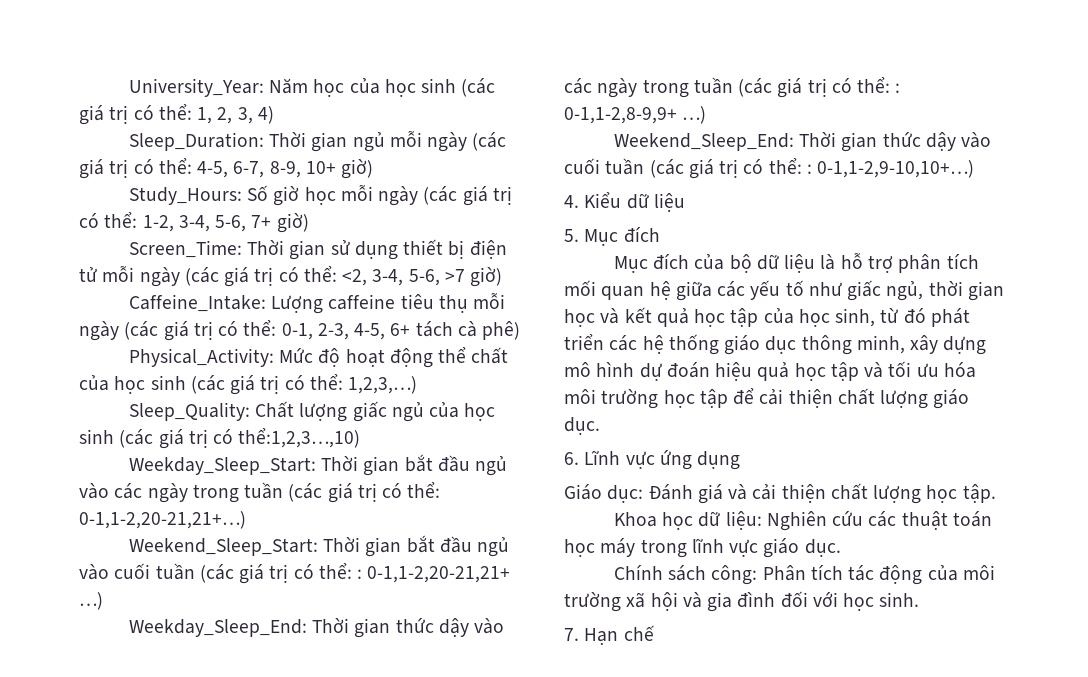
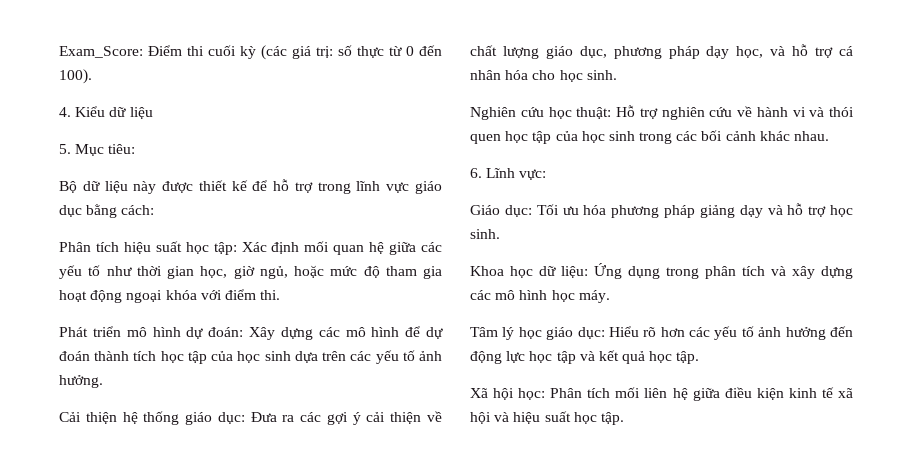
- University_Year: Năm học của học sinh (các giá trị có thể: 1, 2, 3, 4)
- Sleep_Duration: Thời gian ngủ mỗi ngày (các giá trị có thể: 4-5, 6-7, 8-9, 10+ giờ)
- Study_Hours: Số giờ học mỗi ngày (các giá trị có thể: 1-2, 3-4, 5-6, 7+ giờ)
- Screen_Time: Thời gian sử dụng thiết bị điện tử mỗi ngày (các giá trị có thể: <2, 3-4, 5-6, >7 giờ)
- Caffeine_Intake: Lượng caffeine tiêu thụ mỗi ngày (các giá trị có thể: 0-1, 2-3, 4-5, 6+ tách cà phê)
- Physical_Activity: Mức độ hoạt động thể chất của học sinh (các giá trị có thể: 1,2,3,…)
- Sleep_Quality: Chất lượng giấc ngủ của học sinh (các giá trị có thể:1,2,3…,10)
- Weekday_Sleep_Start: Thời gian bắt đầu ngủ vào các ngày trong tuần (các giá trị có thể: 0-1,1-2,20-21,21+…)
- Weekend_Sleep_Start: Thời gian bắt đầu ngủ vào cuối tuần (các giá trị có thể: : 0-1,1-2,20-21,21+ …)
- Weekday_Sleep_End: Thời gian thức dậy vào các ngày trong tuần (các giá trị có thể: : 0-1,1-2,8-9,9+ …)
- Weekend_Sleep_End: Thời gian thức dậy vào cuối tuần (các giá trị có thể: : 0-1,1-2,9-10,10+…)
+ Exam_Score: Điểm thi cuối kỳ (các giá trị: số thực từ 0 đến 100).
- 5. Mục đích
- Mục đích của bộ dữ liệu là hỗ trợ phân tích mối quan hệ giữa các yếu tố như giấc ngủ, thời gian học và kết quả học tập của học sinh, từ đó phát triển các hệ thống giáo dục thông minh, xây dựng mô hình dự đoán hiệu quả học tập và tối ưu hóa môi trường học tập để cải thiện chất lượng giáo dục.
+ 5. Mục tiêu:
+ Bộ dữ liệu này được thiết kế để hỗ trợ trong lĩnh vực giáo dục bằng cách:
+ Phân tích hiệu suất học tập: Xác định mối quan hệ giữa các yếu tố như thời gian học, giờ ngủ, hoặc mức độ tham gia hoạt động ngoại khóa với điểm thi.
+ Phát triển mô hình dự đoán: Xây dựng các mô hình để dự đoán thành tích học tập của học sinh dựa trên các yếu tố ảnh hưởng.
+ Cải thiện hệ thống giáo dục: Đưa ra các gợi ý cải thiện về chất lượng giáo dục, phương pháp dạy học, và hỗ trợ cá nhân hóa cho học sinh.
+ Nghiên cứu học thuật: Hỗ trợ nghiên cứu về hành vi và thói quen học tập của học sinh trong các bối cảnh khác nhau.
- 6. Lĩnh vực ứng dụng
+ 6. Lĩnh vực:
- Giáo dục: Đánh giá và cải thiện chất lượng học tập.
- Khoa học dữ liệu: Nghiên cứu các thuật toán học máy trong lĩnh vực giáo dục.
- Chính sách công: Phân tích tác động của môi trường xã hội và gia đình đối với học sinh.
- 7. Hạn chế
+ Giáo dục: Tối ưu hóa phương pháp giảng dạy và hỗ trợ học sinh.
+ Khoa học dữ liệu: Ứng dụng trong phân tích và xây dựng các mô hình học máy.
+ Tâm lý học giáo dục: Hiểu rõ hơn các yếu tố ảnh hưởng đến động lực học tập và kết quả học tập.
+ Xã hội học: Phân tích mối liên hệ giữa điều kiện kinh tế xã hội và hiệu suất học tập.

